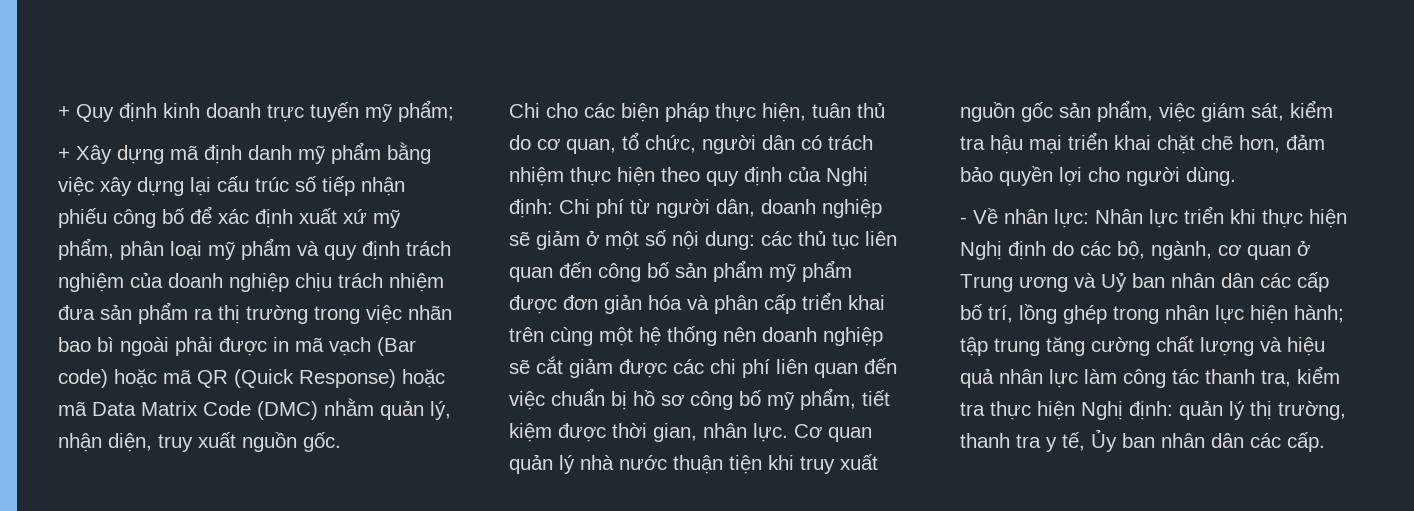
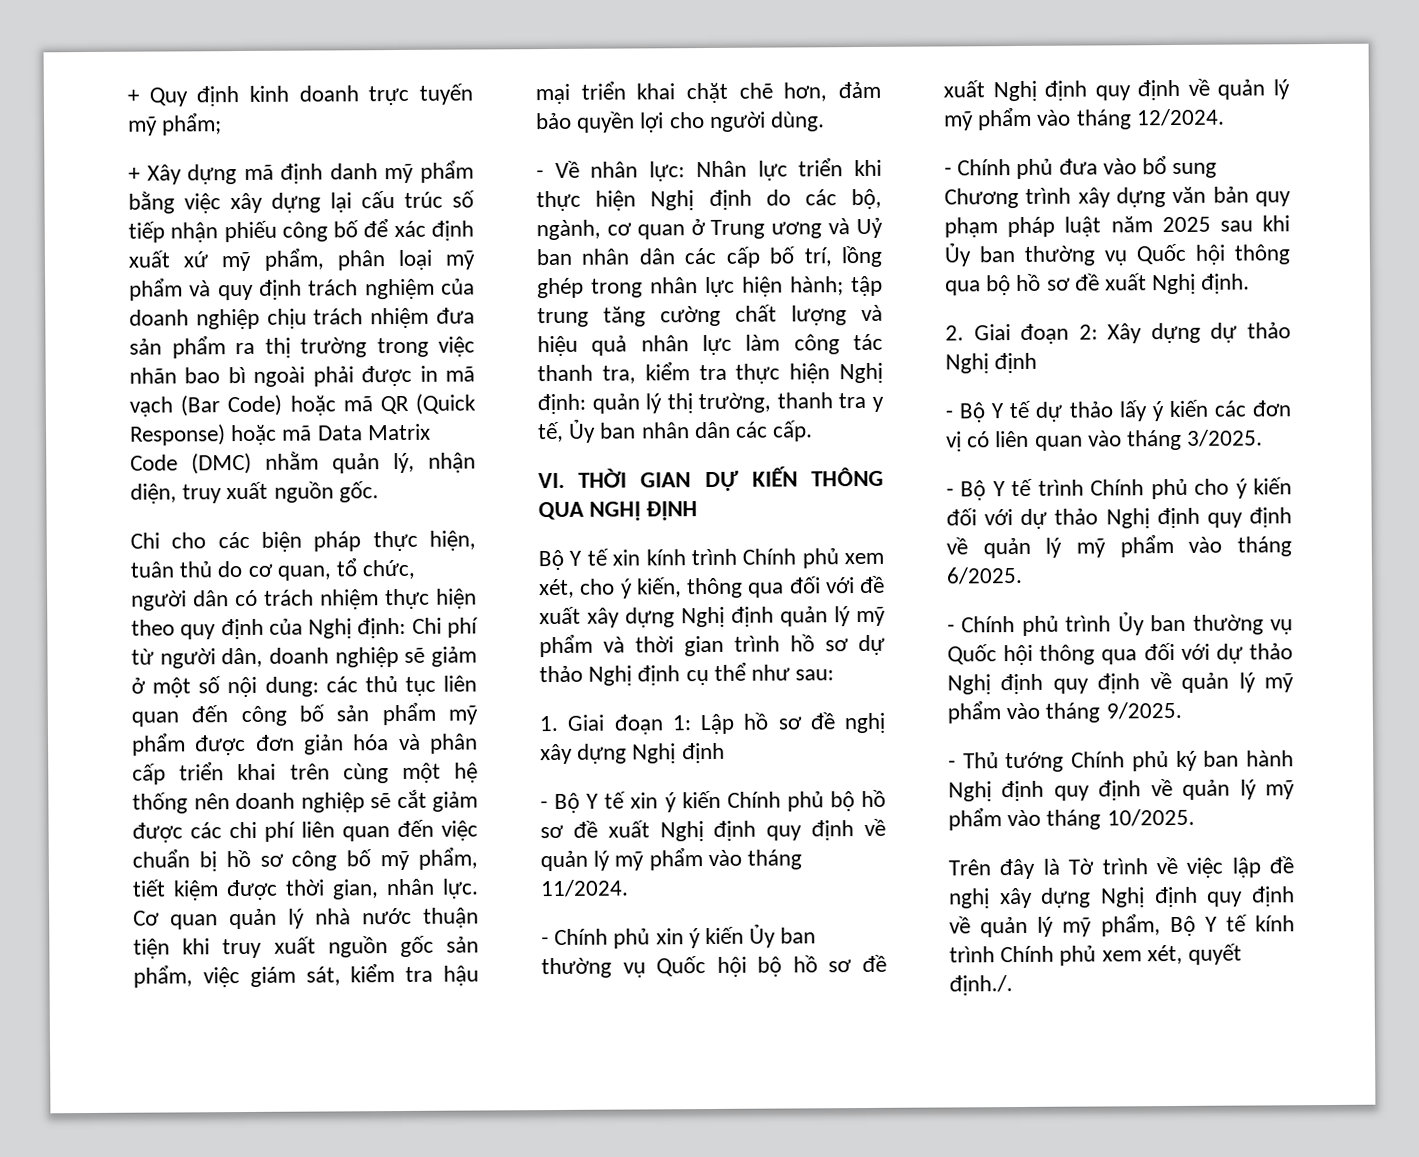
- + Xây dựng mã định danh mỹ phẩm bằng việc xây dựng lại cấu trúc số tiếp nhận phiếu công bố để xác định xuất xứ mỹ phẩm, phân loại mỹ phẩm và quy định trách nghiệm của doanh nghiệp chịu trách nhiệm đưa sản phẩm ra thị trường trong việc nhãn bao bì ngoài phải được in mã vạch (Bar code) hoặc mã QR (Quick Response) hoặc mã Data Matrix Code (DMC) nhằm quản lý, nhận diện, truy xuất nguồn gốc.
+ + Xây dựng mã định danh mỹ phẩm bằng việc xây dựng lại cấu trúc số tiếp nhận phiếu công bố để xác định xuất xứ mỹ phẩm, phân loại mỹ phẩm và quy định trách nghiệm của doanh nghiệp chịu trách nhiệm đưa sản phẩm ra thị trường trong việc nhãn bao bì ngoài phải được in mã vạch (Bar Code) hoặc mã QR (Quick Response) hoặc mã Data Matrix Code (DMC) nhằm quản lý, nhận diện, truy xuất nguồn gốc.
+ VI. THỜI GIAN DỰ KIẾN THÔNG QUA NGHỊ ĐỊNH
+ Bộ Y tế xin kính trình Chính phủ xem xét, cho ý kiến, thông qua đối với đề xuất xây dựng Nghị định quản lý mỹ phẩm và thời gian trình hồ sơ dự thảo Nghị định cụ thể như sau:
+ 1. Giai đoạn 1: Lập hồ sơ đề nghị xây dựng Nghị định
+ - Bộ Y tế xin ý kiến Chính phủ bộ hồ sơ đề xuất Nghị định quy định về quản lý mỹ phẩm vào tháng 11/2024.
+ - Chính phủ xin ý kiến Ủy ban thường vụ Quốc hội bộ hồ sơ đề xuất Nghị định quy định về quản lý mỹ phẩm vào tháng 12/2024.
+ - Chính phủ đưa vào bổ sung Chương trình xây dựng văn bản quy phạm pháp luật năm 2025 sau khi Ủy ban thường vụ Quốc hội thông qua bộ hồ sơ đề xuất Nghị định.
+ 2. Giai đoạn 2: Xây dựng dự thảo Nghị định
+ - Bộ Y tế dự thảo lấy ý kiến các đơn vị có liên quan vào tháng 3/2025.
+ - Bộ Y tế trình Chính phủ cho ý kiến đối với dự thảo Nghị định quy định về quản lý mỹ phẩm vào tháng 6/2025.
+ - Chính phủ trình Ủy ban thường vụ Quốc hội thông qua đối với dự thảo Nghị định quy định về quản lý mỹ phẩm vào tháng 9/2025.
+ - Thủ tướng Chính phủ ký ban hành Nghị định quy định về quản lý mỹ phẩm vào tháng 10/2025.
+ Trên đây là Tờ trình về việc lập đề nghị xây dựng Nghị định quy định về quản lý mỹ phẩm, Bộ Y tế kính trình Chính phủ xem xét, quyết định./.

